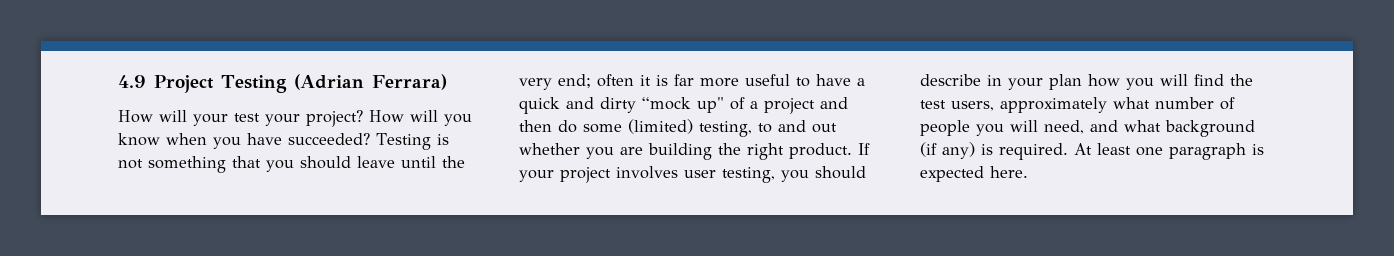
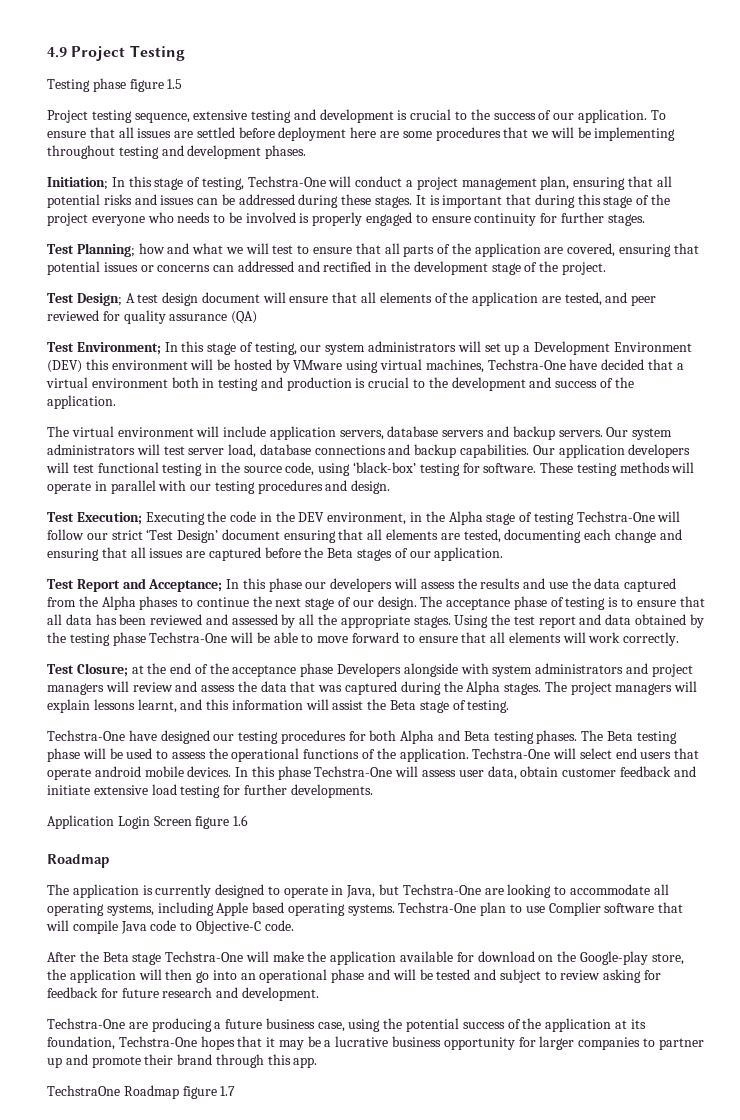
- 4.9 Project Testing (Adrian Ferrara)
- How will your test your project? How will you know when you have succeeded? Testing is not something that you should leave until the very end; often it is far more useful to have a quick and dirty “mock up" of a project and then do some (limited) testing, to and out whether you are building the right product. If your project involves user testing, you should describe in your plan how you will find the test users, approximately what number of people you will need, and what background (if any) is required. At least one paragraph is expected here.
+ 4.9 Project Testing
+ Testing phase figure 1.5
+ Project testing sequence, extensive testing and development is crucial to the success of our application. To ensure that all issues are settled before deployment here are some procedures that we will be implementing throughout testing and development phases.
+ Initiation; In this stage of testing, Techstra-One will conduct a project management plan, ensuring that all potential risks and issues can be addressed during these stages. It is important that during this stage of the project everyone who needs to be involved is properly engaged to ensure continuity for further stages.
+ Test Planning; how and what we will test to ensure that all parts of the application are covered, ensuring that potential issues or concerns can addressed and rectified in the development stage of the project.
+ Test Design; A test design document will ensure that all elements of the application are tested, and peer reviewed for quality assurance (QA)
+ Test Environment; In this stage of testing, our system administrators will set up a Development Environment (DEV) this environment will be hosted by VMware using virtual machines, Techstra-One have decided that a virtual environment both in testing and production is crucial to the development and success of the application.
+ The virtual environment will include application servers, database servers and backup servers. Our system administrators will test server load, database connections and backup capabilities. Our application developers will test functional testing in the source code, using ‘black-box’ testing for software. These testing methods will operate in parallel with our testing procedures and design.
+ Test Execution; Executing the code in the DEV environment, in the Alpha stage of testing Techstra-One will follow our strict ‘Test Design’ document ensuring that all elements are tested, documenting each change and ensuring that all issues are captured before the Beta stages of our application.
+ Test Report and Acceptance; In this phase our developers will assess the results and use the data captured from the Alpha phases to continue the next stage of our design. The acceptance phase of testing is to ensure that all data has been reviewed and assessed by all the appropriate stages. Using the test report and data obtained by the testing phase Techstra-One will be able to move forward to ensure that all elements will work correctly.
+ Test Closure; at the end of the acceptance phase Developers alongside with system administrators and project managers will review and assess the data that was captured during the Alpha stages. The project managers will explain lessons learnt, and this information will assist the Beta stage of testing.
+ Techstra-One have designed our testing procedures for both Alpha and Beta testing phases. The Beta testing phase will be used to assess the operational functions of the application. Techstra-One will select end users that operate android mobile devices. In this phase Techstra-One will assess user data, obtain customer feedback and initiate extensive load testing for further developments.
+ Application Login Screen figure 1.6
+ Roadmap
+ The application is currently designed to operate in Java, but Techstra-One are looking to accommodate all operating systems, including Apple based operating systems. Techstra-One plan to use Complier software that will compile Java code to Objective-C code.
+ After the Beta stage Techstra-One will make the application available for download on the Google-play store, the application will then go into an operational phase and will be tested and subject to review asking for feedback for future research and development.
+ Techstra-One are producing a future business case, using the potential success of the application at its foundation, Techstra-One hopes that it may be a lucrative business opportunity for larger companies to partner up and promote their brand through this app.
+ TechstraOne Roadmap figure 1.7

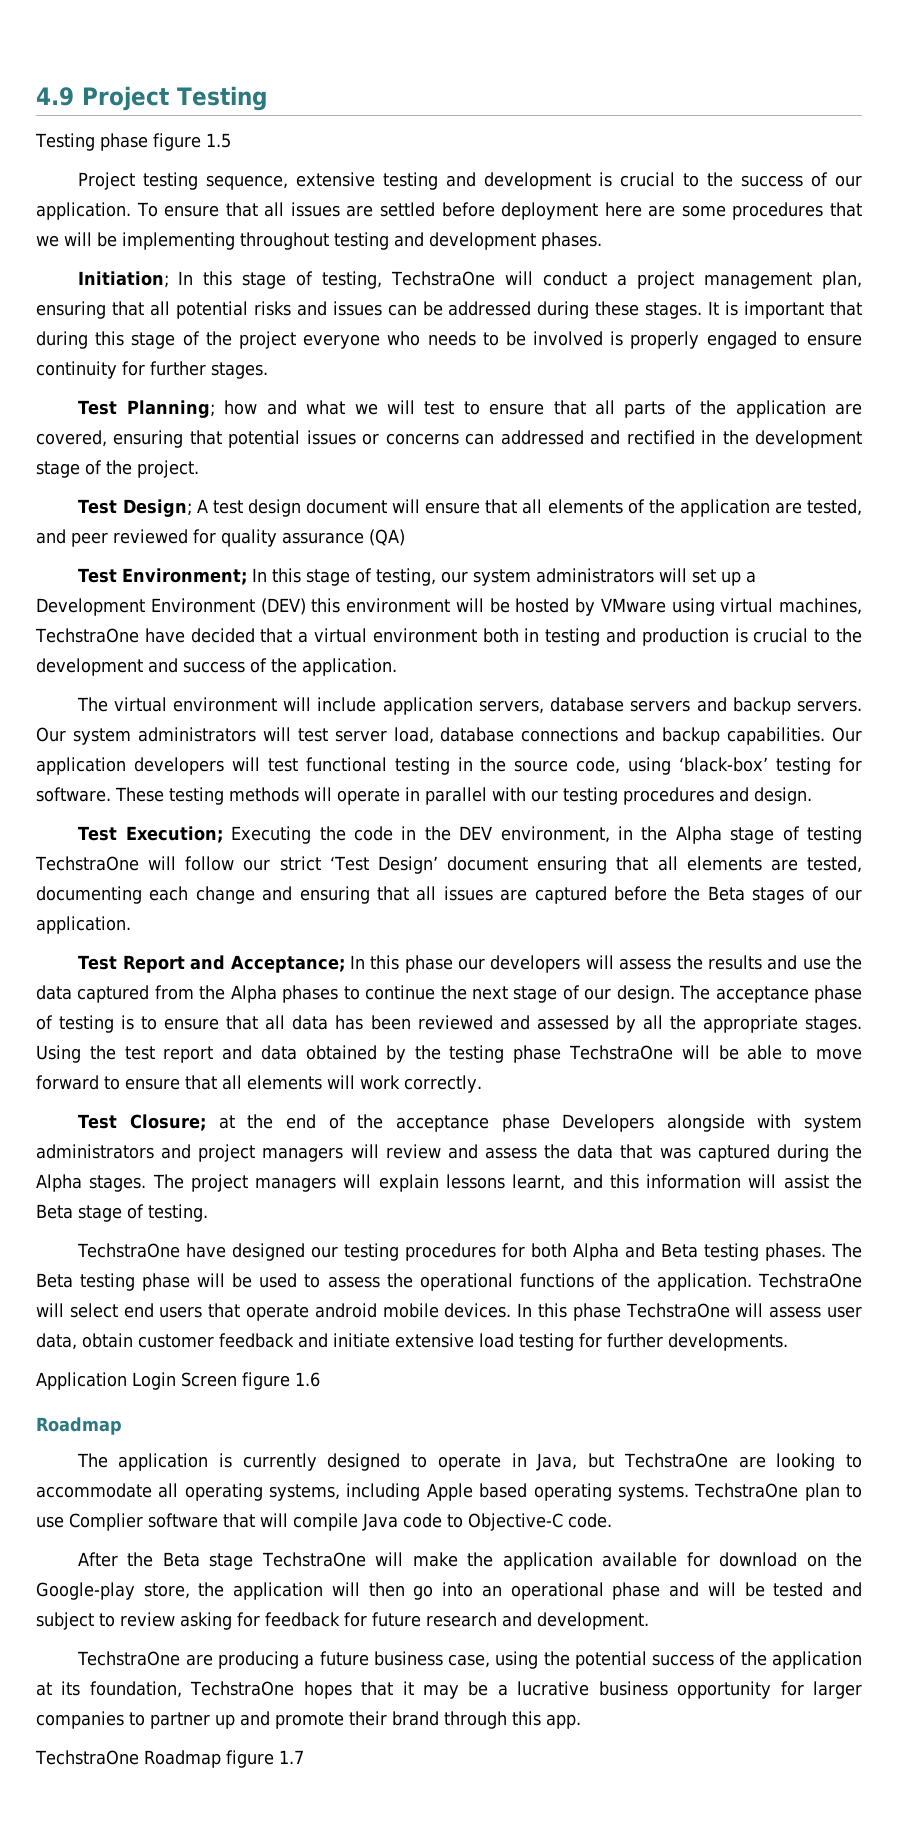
- Initiation; In this stage of testing, Techstra-One will conduct a project management plan, ensuring that all potential risks and issues can be addressed during these stages.
+ Initiation; In this stage of testing, TechstraOne will conduct a project management plan, ensuring that all potential risks and issues can be addressed during these stages.
- Test Environment; In this stage of testing, our system administrators will set up a Development Environment (DEV) this environment will be hosted by VMware using virtual machines, Techstra-One have decided that a virtual environment both in testing and production is crucial to the development and success of the application.
+ Test Environment; In this stage of testing, our system administrators will set up a Development Environment (DEV) this environment will be hosted by VMware using virtual machines, TechstraOne have decided that a virtual environment both in testing and production is crucial to the development and success of the application.
- Test Execution; Executing the code in the DEV environment, in the Alpha stage of testing Techstra-One will follow our strict ‘Test Design’ document ensuring that all elements are tested, documenting each change and ensuring that all issues are captured before the Beta stages of our application.
+ Test Execution; Executing the code in the DEV environment, in the Alpha stage of testing TechstraOne will follow our strict ‘Test Design’ document ensuring that all elements are tested, documenting each change and ensuring that all issues are captured before the Beta stages of our application.
- Using the test report and data obtained by the testing phase Techstra-One will be able to move forward to ensure that all elements will work correctly.
+ Using the test report and data obtained by the testing phase TechstraOne will be able to move forward to ensure that all elements will work correctly.
- Techstra-One have designed our testing procedures for both Alpha and Beta testing phases.
+ TechstraOne have designed our testing procedures for both Alpha and Beta testing phases.
- Techstra-One will select end users that operate android mobile devices.
+ TechstraOne will select end users that operate android mobile devices.
- In this phase Techstra-One will assess user data, obtain customer feedback and initiate extensive load testing for further developments.
+ In this phase TechstraOne will assess user data, obtain customer feedback and initiate extensive load testing for further developments.
- The application is currently designed to operate in Java, but Techstra-One are looking to accommodate all operating systems, including Apple based operating systems.
+ The application is currently designed to operate in Java, but TechstraOne are looking to accommodate all operating systems, including Apple based operating systems.
- Techstra-One plan to use Complier software that will compile Java code to Objective-C code.
+ TechstraOne plan to use Complier software that will compile Java code to Objective-C code.
- After the Beta stage Techstra-One will make the application available for download on the Google-play store, the application will then go into an operational phase and will be tested and subject to review asking for feedback for future research and development.
+ After the Beta stage TechstraOne will make the application available for download on the Google-play store, the application will then go into an operational phase and will be tested and subject to review asking for feedback for future research and development.
- Techstra-One are producing a future business case, using the potential success of the application at its foundation, Techstra-One hopes that it may be a lucrative business opportunity for larger companies to partner up and promote their brand through this app.
+ TechstraOne are producing a future business case, using the potential success of the application at its foundation, TechstraOne hopes that it may be a lucrative business opportunity for larger companies to partner up and promote their brand through this app.

